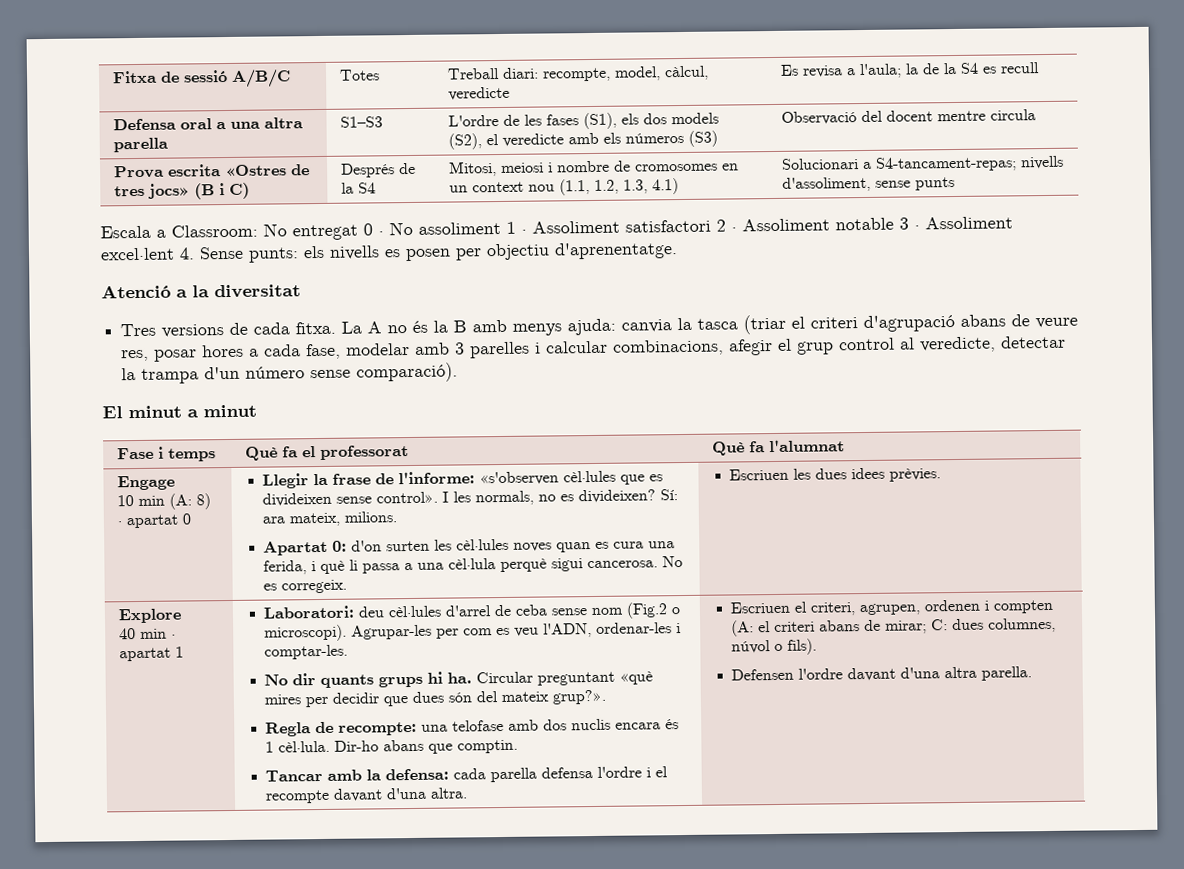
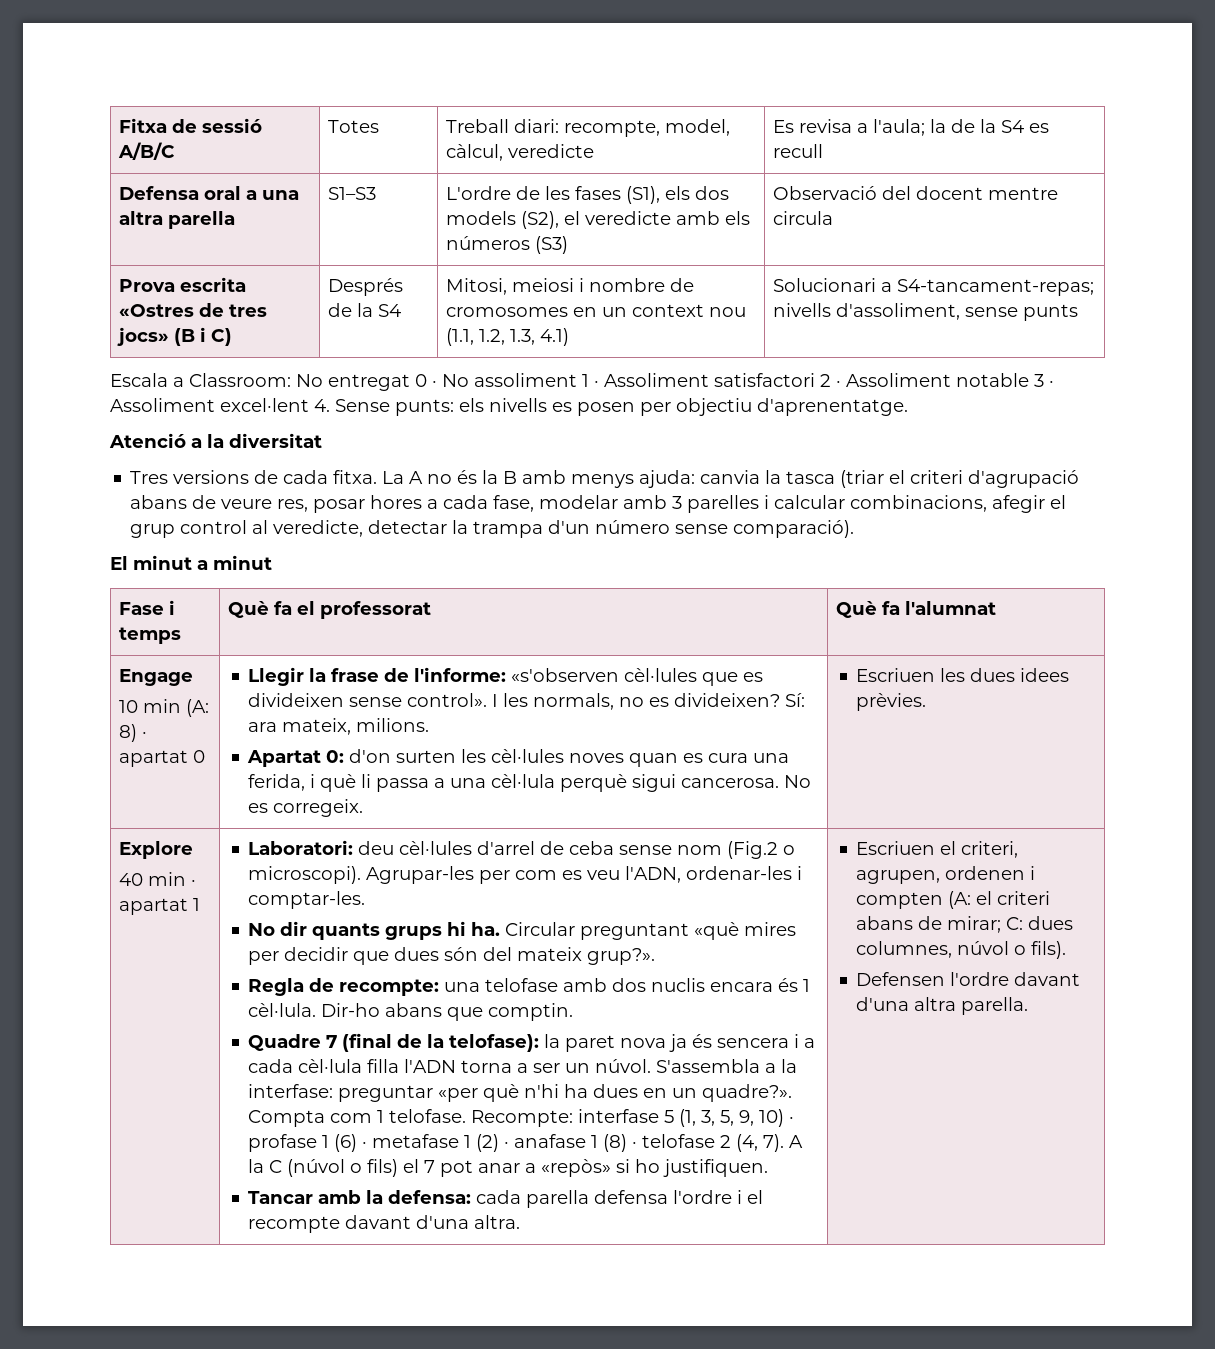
+ Quadre 7 (final de la telofase): la paret nova ja és sencera i a cada cèl·lula filla l'ADN torna a ser un núvol. S'assembla a la interfase: preguntar «per què n'hi ha dues en un quadre?». Compta com 1 telofase. Recompte: interfase 5 (1, 3, 5, 9, 10) · profase 1 (6) · metafase 1 (2) · anafase 1 (8) · telofase 2 (4, 7). A la C (núvol o fils) el 7 pot anar a «repòs» si ho justifiquen.

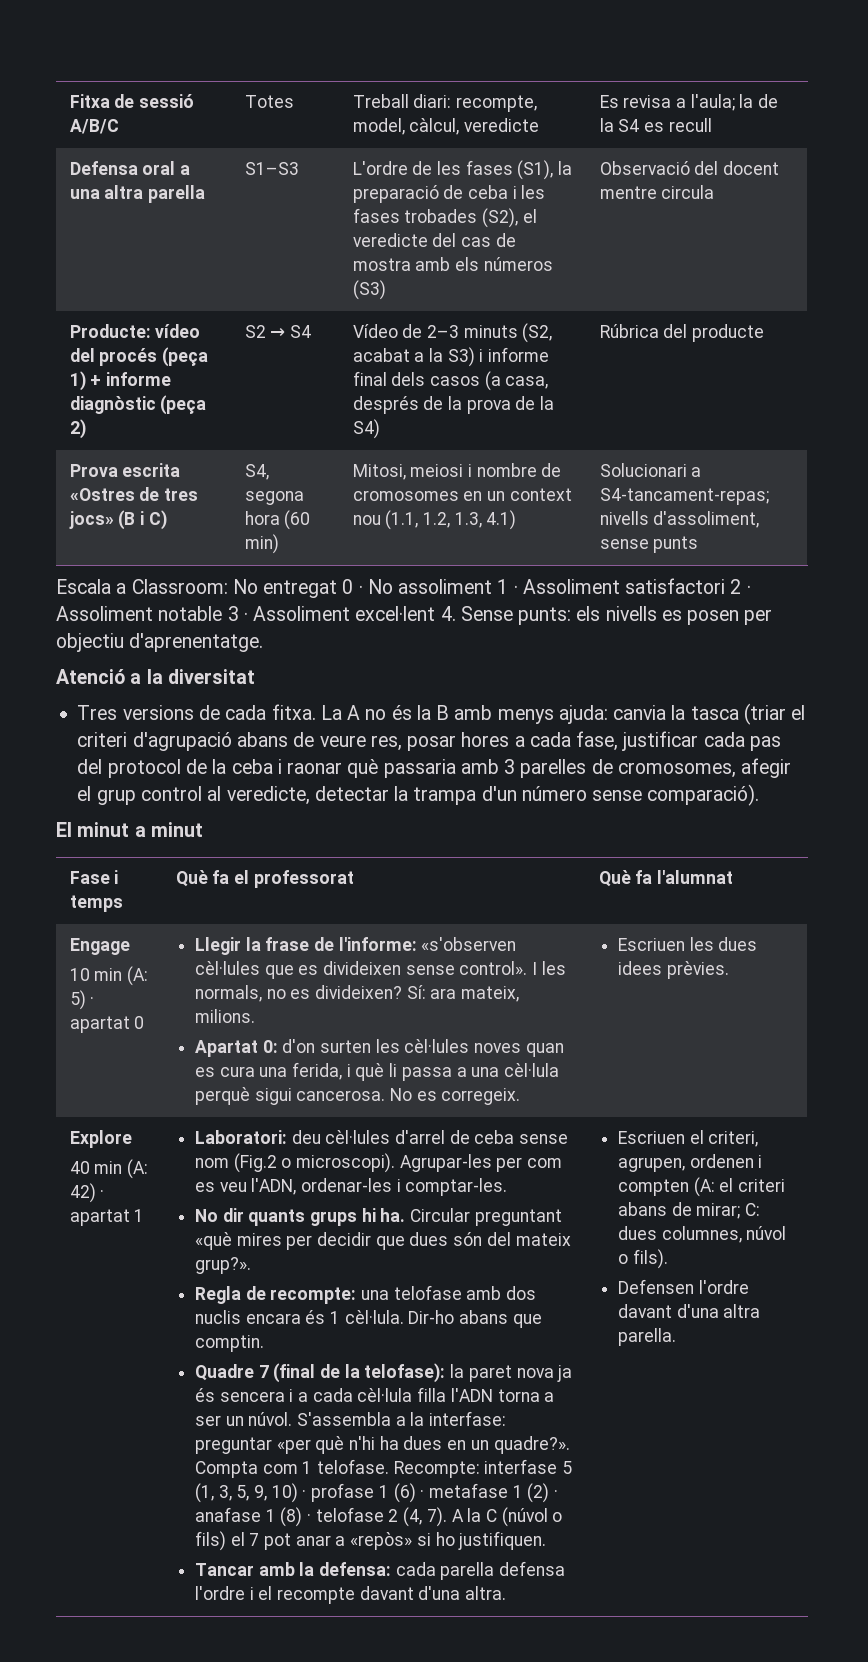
- Defensa oral a una altra parella | S1–S3 | L'ordre de les fases (S1), els dos models (S2), el veredicte amb els números (S3) | Observació del docent mentre circula
+ Defensa oral a una altra parella | S1–S3 | L'ordre de les fases (S1), la preparació de ceba i les fases trobades (S2), el veredicte del cas de mostra amb els números (S3) | Observació del docent mentre circula
+ Producte: vídeo del procés (peça 1) + informe diagnòstic (peça 2) | S2 → S4 | Vídeo de 2–3 minuts (S2, acabat a la S3) i informe final dels casos (a casa, després de la prova de la S4) | Rúbrica del producte
- Prova escrita «Ostres de tres jocs» (B i C) | Després de la S4 | Mitosi, meiosi i nombre de cromosomes en un context nou (1.1, 1.2, 1.3, 4.1) | Solucionari a S4-tancament-repas; nivells d'assoliment, sense punts
+ Prova escrita «Ostres de tres jocs» (B i C) | S4, segona hora (60 min) | Mitosi, meiosi i nombre de cromosomes en un context nou (1.1, 1.2, 1.3, 4.1) | Solucionari a S4-tancament-repas; nivells d'assoliment, sense punts
- La A no és la B amb menys ajuda: canvia la tasca (triar el criteri d'agrupació abans de veure res, posar hores a cada fase, modelar amb 3 parelles i calcular combinacions, afegir el grup control al veredicte, detectar la trampa d'un número sense comparació).
+ La A no és la B amb menys ajuda: canvia la tasca (triar el criteri d'agrupació abans de veure res, posar hores a cada fase, justificar cada pas del protocol de la ceba i raonar què passaria amb 3 parelles de cromosomes, afegir el grup control al veredicte, detectar la trampa d'un número sense comparació).
- 10 min (A: 8) · apartat 0
+ 10 min (A: 5) · apartat 0
- 40 min · apartat 1
+ 40 min (A: 42) · apartat 1

